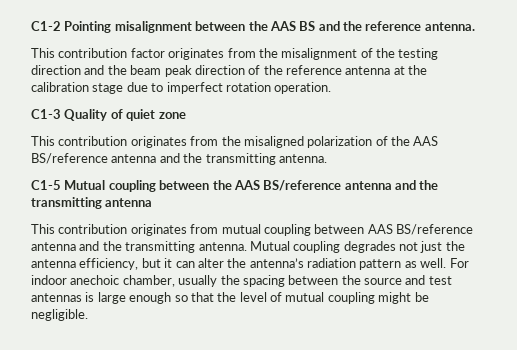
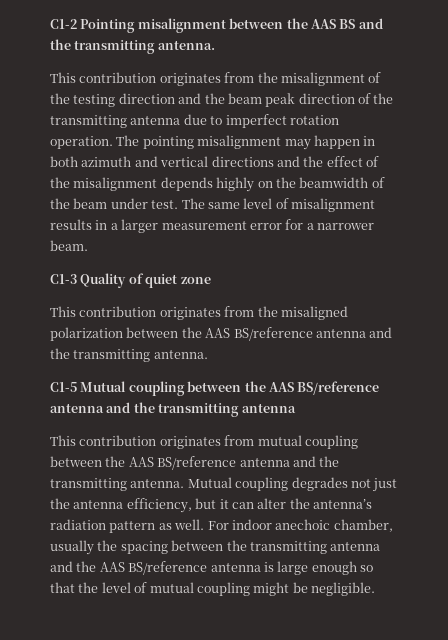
- C1-2 Pointing misalignment between the AAS BS and the reference antenna.
+ C1-2 Pointing misalignment between the AAS BS and the transmitting antenna.
- This contribution factor originates from the misalignment of the testing direction and the beam peak direction of the reference antenna at the calibration stage due to imperfect rotation operation.
+ This contribution originates from the misalignment of the testing direction and the beam peak direction of the transmitting antenna due to imperfect rotation operation. The pointing misalignment may happen in both azimuth and vertical directions and the effect of the misalignment depends highly on the beamwidth of the beam under test. The same level of misalignment results in a larger measurement error for a narrower beam.
- This contribution originates from the misaligned polarization of the AAS BS/reference antenna and the transmitting antenna.
+ This contribution originates from the misaligned polarization between the AAS BS/reference antenna and the transmitting antenna.
- This contribution originates from mutual coupling between AAS BS/reference antenna and the transmitting antenna.
+ This contribution originates from mutual coupling between the AAS BS/reference antenna and the transmitting antenna.
- For indoor anechoic chamber, usually the spacing between the source and test antennas is large enough so that the level of mutual coupling might be negligible.
+ For indoor anechoic chamber, usually the spacing between the transmitting antenna and the AAS BS/reference antenna is large enough so that the level of mutual coupling might be negligible.

